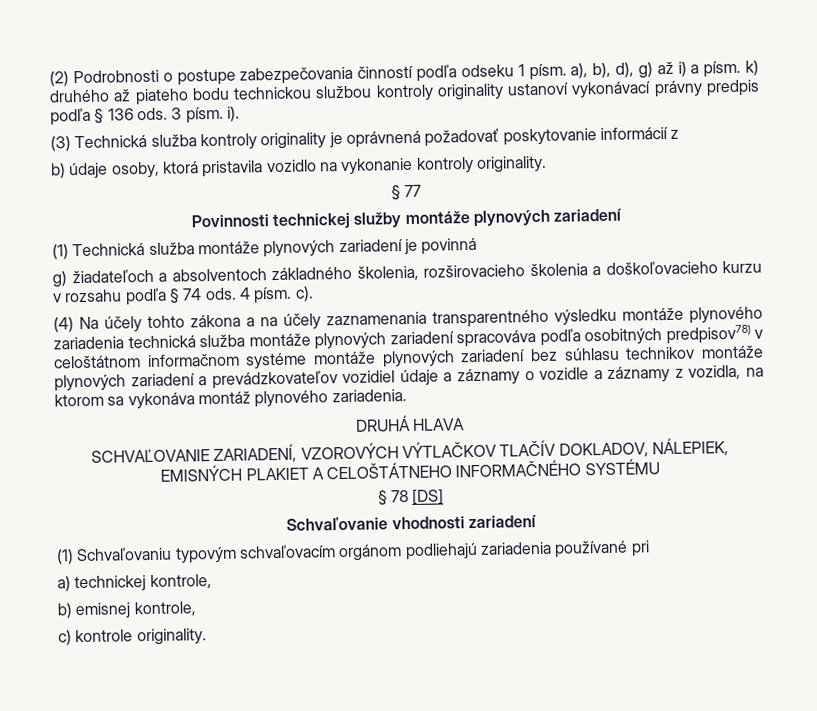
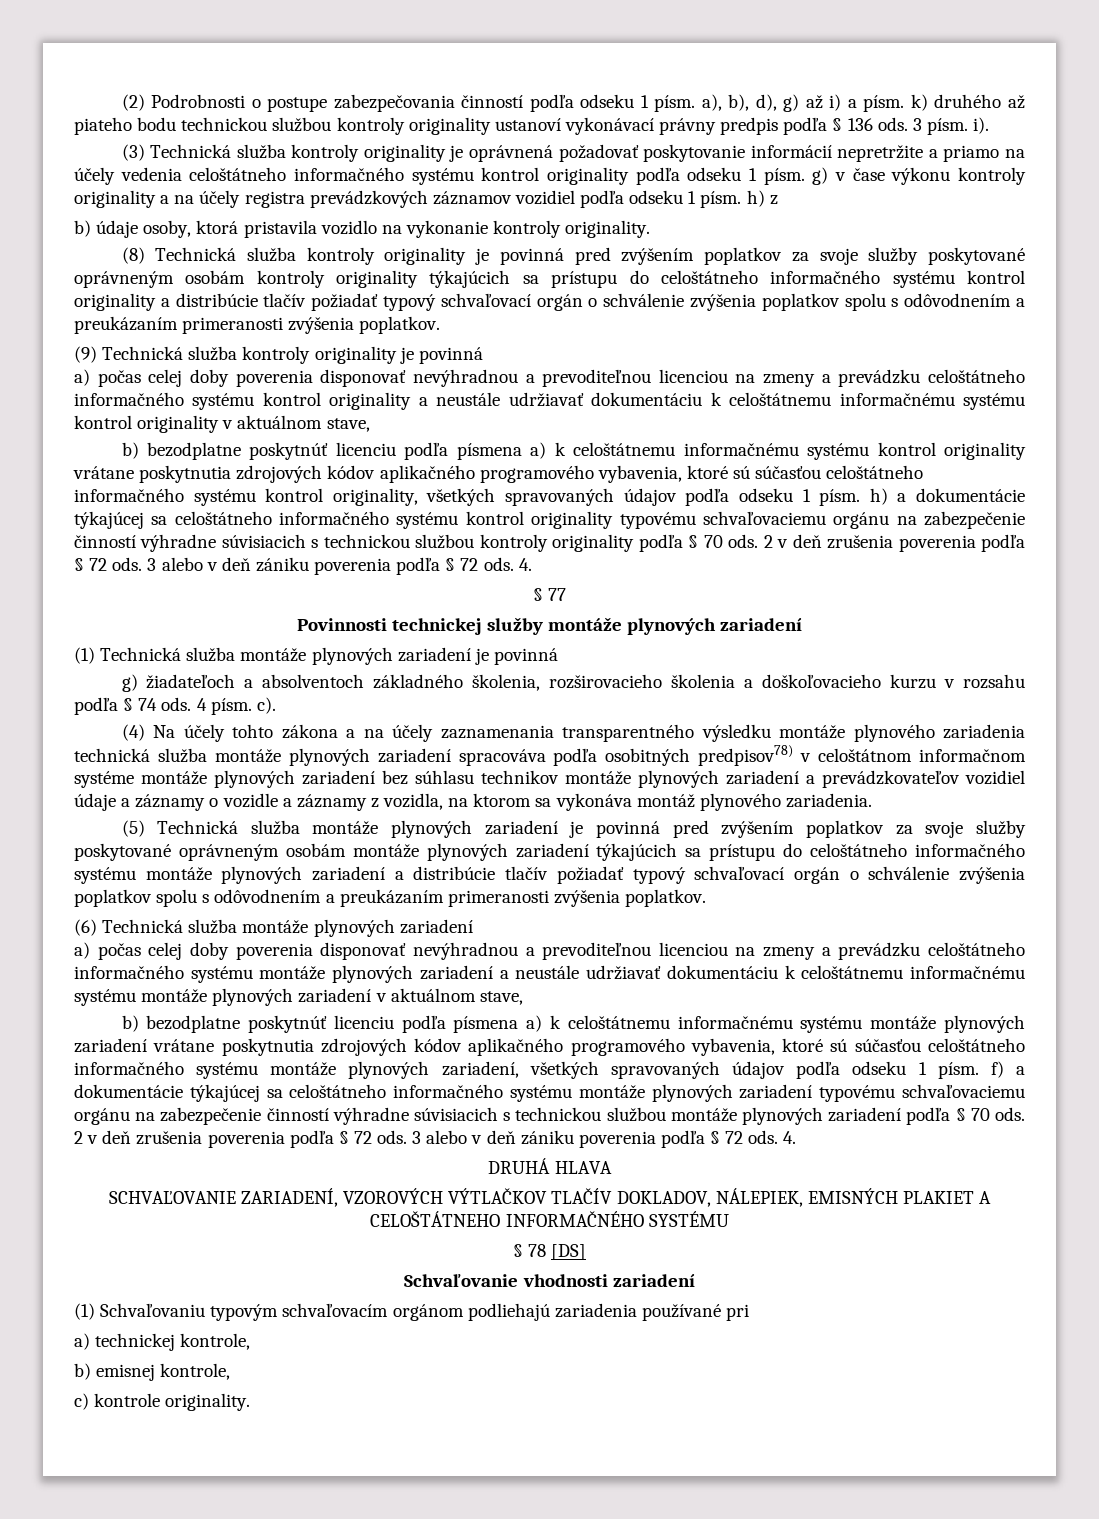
- (3) Technická služba kontroly originality je oprávnená požadovať poskytovanie informácií z
+ (3) Technická služba kontroly originality je oprávnená požadovať poskytovanie informácií nepretržite a priamo na účely vedenia celoštátneho informačného systému kontrol originality podľa odseku 1 písm. g) v čase výkonu kontroly originality a na účely registra prevádzkových záznamov vozidiel podľa odseku 1 písm. h) z
+ (8) Technická služba kontroly originality je povinná pred zvýšením poplatkov za svoje služby poskytované oprávneným osobám kontroly originality týkajúcich sa prístupu do celoštátneho informačného systému kontrol originality a distribúcie tlačív požiadať typový schvaľovací orgán o schválenie zvýšenia poplatkov spolu s odôvodnením a preukázaním primeranosti zvýšenia poplatkov.
+ (9) Technická služba kontroly originality je povinná
+ a) počas celej doby poverenia disponovať nevýhradnou a prevoditeľnou licenciou na zmeny a prevádzku celoštátneho informačného systému kontrol originality a neustále udržiavať dokumentáciu k celoštátnemu informačnému systému kontrol originality v aktuálnom stave,
+ b) bezodplatne poskytnúť licenciu podľa písmena a) k celoštátnemu informačnému systému kontrol originality vrátane poskytnutia zdrojových kódov aplikačného programového vybavenia, ktoré sú súčasťou celoštátneho informačného systému kontrol originality, všetkých spravovaných údajov podľa odseku 1 písm. h) a dokumentácie týkajúcej sa celoštátneho informačného systému kontrol originality typovému schvaľovaciemu orgánu na zabezpečenie činností výhradne súvisiacich s technickou službou kontroly originality podľa § 70 ods. 2 v deň zrušenia poverenia podľa § 72 ods. 3 alebo v deň zániku poverenia podľa § 72 ods. 4.
+ (5) Technická služba montáže plynových zariadení je povinná pred zvýšením poplatkov za svoje služby poskytované oprávneným osobám montáže plynových zariadení týkajúcich sa prístupu do celoštátneho informačného systému montáže plynových zariadení a distribúcie tlačív požiadať typový schvaľovací orgán o schválenie zvýšenia poplatkov spolu s odôvodnením a preukázaním primeranosti zvýšenia poplatkov.
+ (6) Technická služba montáže plynových zariadení
+ a) počas celej doby poverenia disponovať nevýhradnou a prevoditeľnou licenciou na zmeny a prevádzku celoštátneho informačného systému montáže plynových zariadení a neustále udržiavať dokumentáciu k celoštátnemu informačnému systému montáže plynových zariadení v aktuálnom stave,
+ b) bezodplatne poskytnúť licenciu podľa písmena a) k celoštátnemu informačnému systému montáže plynových zariadení vrátane poskytnutia zdrojových kódov aplikačného programového vybavenia, ktoré sú súčasťou celoštátneho informačného systému montáže plynových zariadení, všetkých spravovaných údajov podľa odseku 1 písm. f) a dokumentácie týkajúcej sa celoštátneho informačného systému montáže plynových zariadení typovému schvaľovaciemu orgánu na zabezpečenie činností výhradne súvisiacich s technickou službou montáže plynových zariadení podľa § 70 ods. 2 v deň zrušenia poverenia podľa § 72 ods. 3 alebo v deň zániku poverenia podľa § 72 ods. 4.

